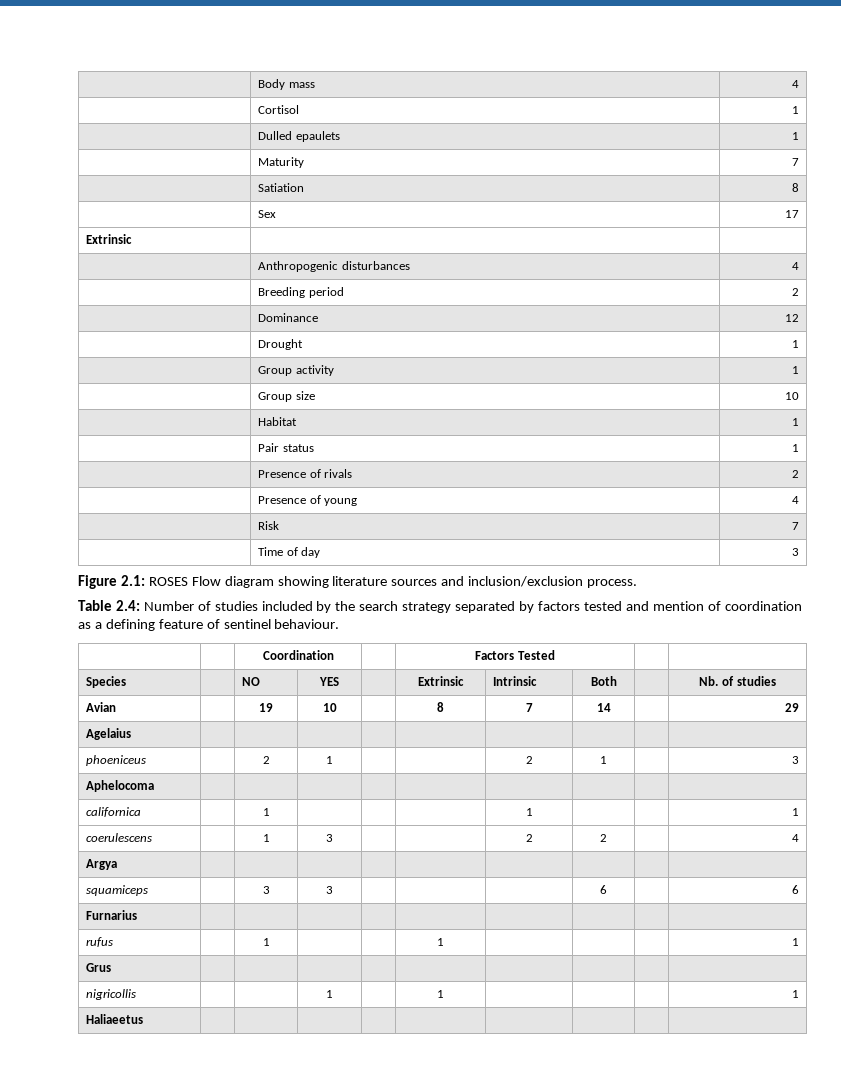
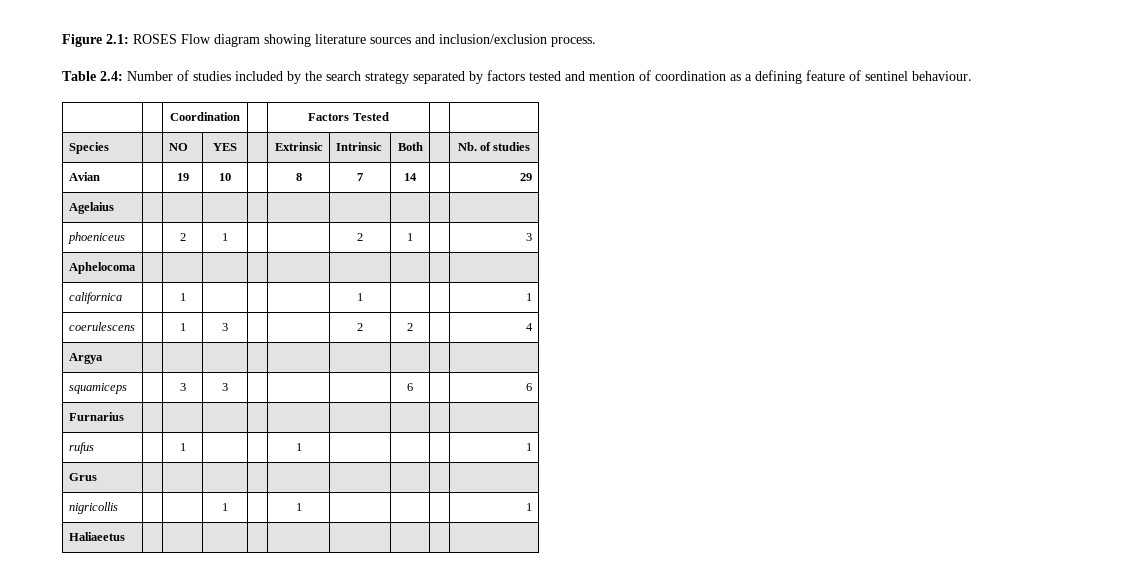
- | Body mass | 4
- | Cortisol | 1
- | Dulled epaulets | 1
- | Maturity | 7
- | Satiation | 8
- | Sex | 17
- Extrinsic | |
- | Anthropogenic disturbances | 4
- | Breeding period | 2
- | Dominance | 12
- | Drought | 1
- | Group activity | 1
- | Group size | 10
- | Habitat | 1
- | Pair status | 1
- | Presence of rivals | 2
- | Presence of young | 4
- | Risk | 7
- | Time of day | 3

